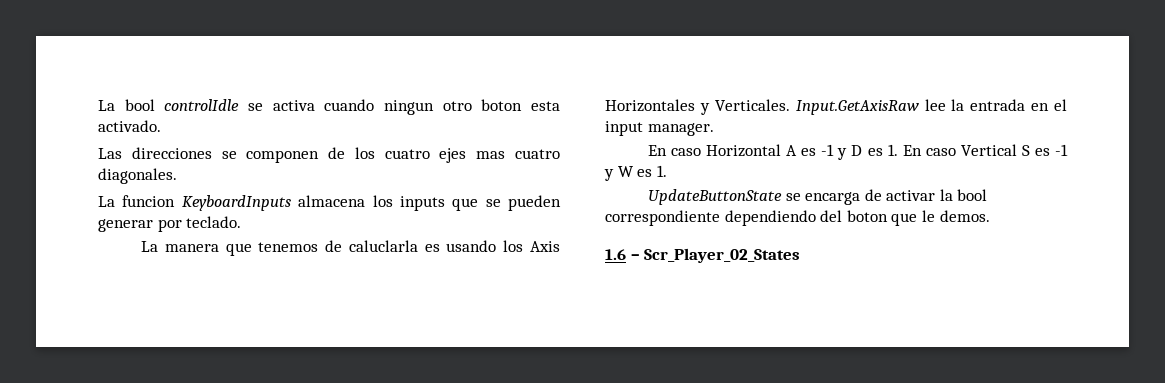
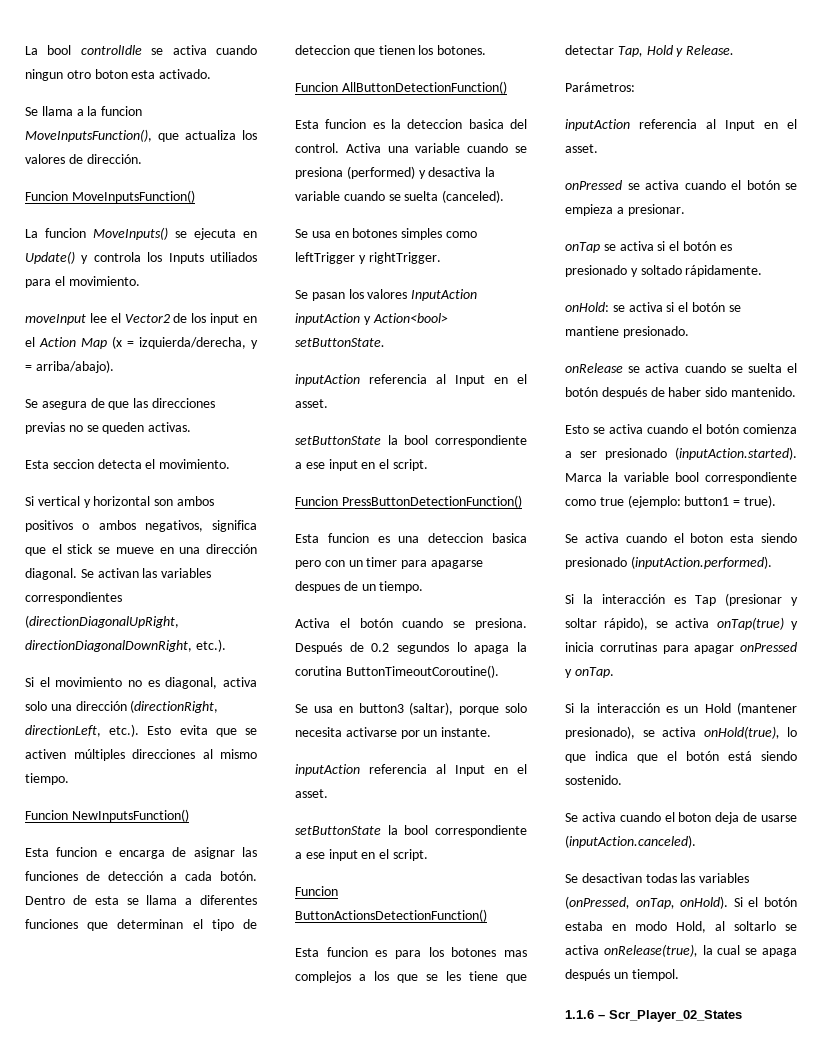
- Las direcciones se componen de los cuatro ejes mas cuatro diagonales.
- La funcion KeyboardInputs almacena los inputs que se pueden generar por teclado.
- La manera que tenemos de caluclarla es usando los Axis Horizontales y Verticales. Input.GetAxisRaw lee la entrada en el input manager.
- En caso Horizontal A es -1 y D es 1. En caso Vertical S es -1 y W es 1.
- UpdateButtonState se encarga de activar la bool correspondiente dependiendo del boton que le demos.
- 1.6 – Scr_Player_02_States
+ Se llama a la funcion MoveInputsFunction(), que actualiza los valores de dirección.
+ Funcion MoveInputsFunction()
+ La funcion MoveInputs() se ejecuta en Update() y controla los Inputs utiliados para el movimiento.
+ moveInput lee el Vector2 de los input en el Action Map (x = izquierda/derecha, y = arriba/abajo).
+ Se asegura de que las direcciones previas no se queden activas.
+ Esta seccion detecta el movimiento.
+ Si vertical y horizontal son ambos positivos o ambos negativos, significa que el stick se mueve en una dirección diagonal. Se activan las variables correspondientes (directionDiagonalUpRight, directionDiagonalDownRight, etc.).
+ Si el movimiento no es diagonal, activa solo una dirección (directionRight, directionLeft, etc.). Esto evita que se activen múltiples direcciones al mismo tiempo.
+ Funcion NewInputsFunction()
+ Esta funcion e encarga de asignar las funciones de detección a cada botón. Dentro de esta se llama a diferentes funciones que determinan el tipo de deteccion que tienen los botones.
+ Funcion AllButtonDetectionFunction()
+ Esta funcion es la deteccion basica del control. Activa una variable cuando se presiona (performed) y desactiva la variable cuando se suelta (canceled).
+ Se usa en botones simples como leftTrigger y rightTrigger.
+ Se pasan los valores InputAction inputAction y Action<bool> setButtonState.
+ inputAction referencia al Input en el asset.
+ setButtonState la bool correspondiente a ese input en el script.
+ Funcion PressButtonDetectionFunction()
+ Esta funcion es una deteccion basica pero con un timer para apagarse despues de un tiempo.
+ Activa el botón cuando se presiona. Después de 0.2 segundos lo apaga la corutina ButtonTimeoutCoroutine().
+ Se usa en button3 (saltar), porque solo necesita activarse por un instante.
+ inputAction referencia al Input en el asset.
+ setButtonState la bool correspondiente a ese input en el script.
+ Funcion ButtonActionsDetectionFunction()
+ Esta funcion es para los botones mas complejos a los que se les tiene que detectar Tap, Hold y Release.
+ Parámetros:
+ inputAction referencia al Input en el asset.
+ onPressed se activa cuando el botón se empieza a presionar.
+ onTap se activa si el botón es presionado y soltado rápidamente.
+ onHold: se activa si el botón se mantiene presionado.
+ onRelease se activa cuando se suelta el botón después de haber sido mantenido.
+ Esto se activa cuando el botón comienza a ser presionado (inputAction.started). Marca la variable bool correspondiente como true (ejemplo: button1 = true).
+ Se activa cuando el boton esta siendo presionado (inputAction.performed).
+ Si la interacción es Tap (presionar y soltar rápido), se activa onTap(true) y inicia corrutinas para apagar onPressed y onTap.
+ Si la interacción es un Hold (mantener presionado), se activa onHold(true), lo que indica que el botón está siendo sostenido.
+ Se activa cuando el boton deja de usarse (inputAction.canceled).
+ Se desactivan todas las variables (onPressed, onTap, onHold). Si el botón estaba en modo Hold, al soltarlo se activa onRelease(true), la cual se apaga después un tiempol.
+ 1.1.6 – Scr_Player_02_States

